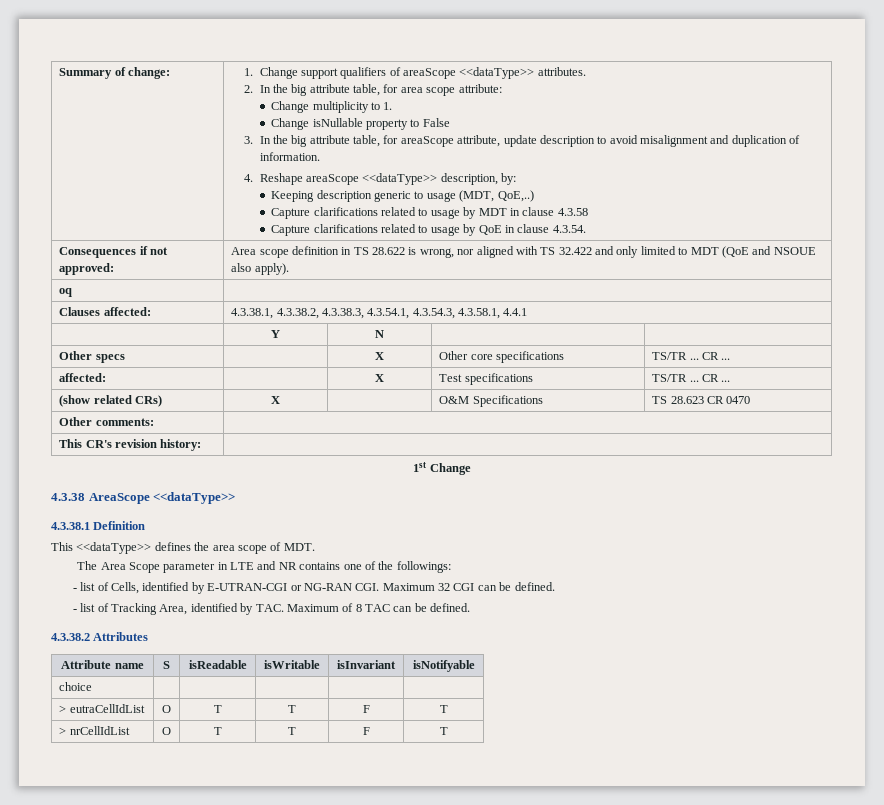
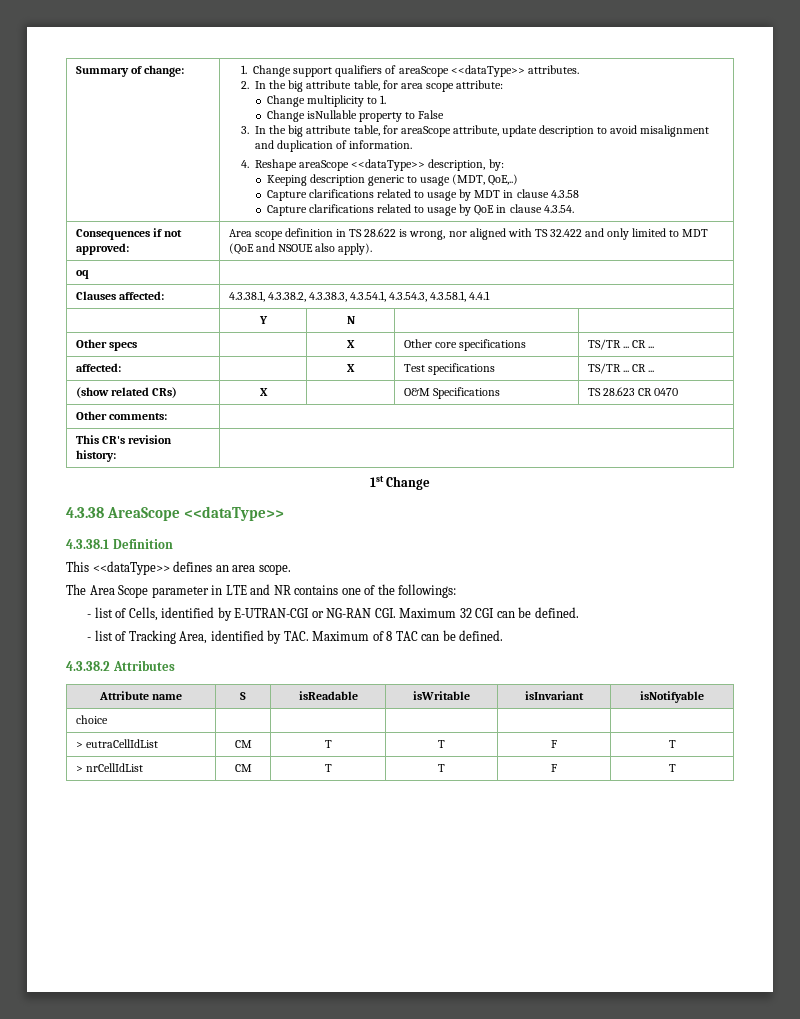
- This <<dataType>> defines the area scope of MDT.
+ This <<dataType>> defines an area scope.
- > eutraCellIdList | O | T | T | F | T
+ > eutraCellIdList | CM | T | T | F | T
- > nrCellIdList | O | T | T | F | T
+ > nrCellIdList | CM | T | T | F | T

